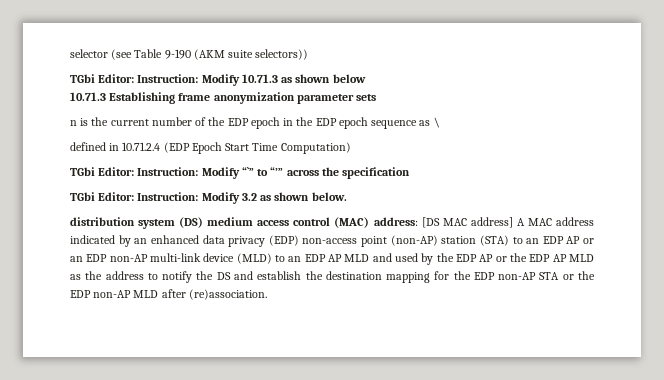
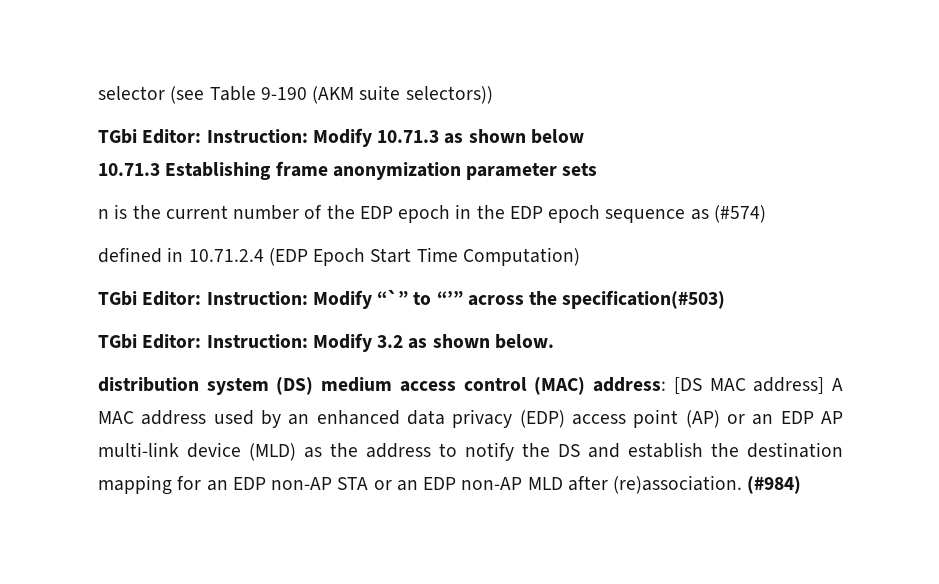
- n is the current number of the EDP epoch in the EDP epoch sequence as \
+ n is the current number of the EDP epoch in the EDP epoch sequence as (#574)
- TGbi Editor: Instruction: Modify “`” to “’” across the specification
+ TGbi Editor: Instruction: Modify “`” to “’” across the specification(#503)
- distribution system (DS) medium access control (MAC) address: [DS MAC address] A MAC address indicated by an enhanced data privacy (EDP) non-access point (non-AP) station (STA) to an EDP AP or an EDP non-AP multi-link device (MLD) to an EDP AP MLD and used by the EDP AP or the EDP AP MLD as the address to notify the DS and establish the destination mapping for the EDP non-AP STA or the EDP non-AP MLD after (re)association.
+ distribution system (DS) medium access control (MAC) address: [DS MAC address] A MAC address used by an enhanced data privacy (EDP) access point (AP) or an EDP AP multi-link device (MLD) as the address to notify the DS and establish the destination mapping for an EDP non-AP STA or an EDP non-AP MLD after (re)association.
+ (#984)

